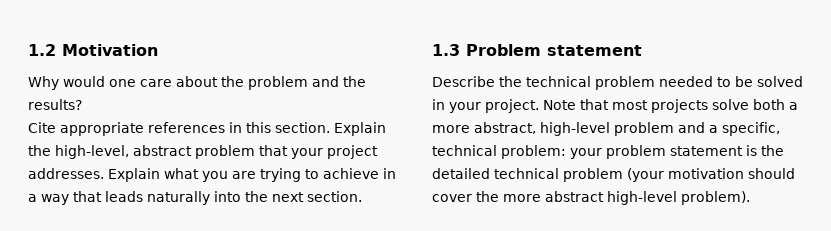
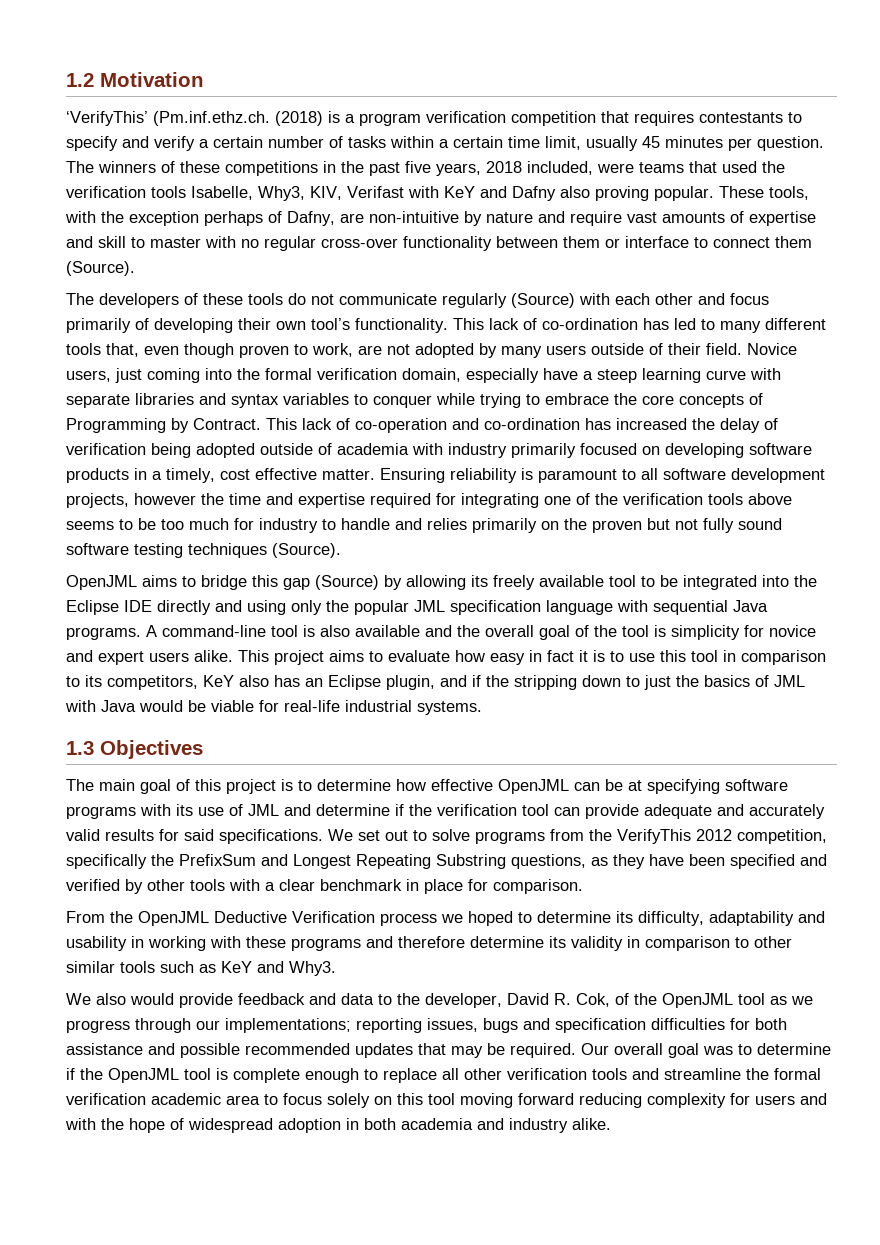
- Why would one care about the problem and the results?
- Cite appropriate references in this section. Explain the high-level, abstract problem that your project addresses. Explain what you are trying to achieve in a way that leads naturally into the next section.
- 1.3 Problem statement
- Describe the technical problem needed to be solved in your project. Note that most projects solve both a more abstract, high-level problem and a specific, technical problem: your problem statement is the detailed technical problem (your motivation should cover the more abstract high-level problem).
+ ‘VerifyThis’ (Pm.inf.ethz.ch. (2018) is a program verification competition that requires contestants to specify and verify a certain number of tasks within a certain time limit, usually 45 minutes per question. The winners of these competitions in the past five years, 2018 included, were teams that used the verification tools Isabelle, Why3, KIV, Verifast with KeY and Dafny also proving popular. These tools, with the exception perhaps of Dafny, are non-intuitive by nature and require vast amounts of expertise and skill to master with no regular cross-over functionality between them or interface to connect them (Source).
+ The developers of these tools do not communicate regularly (Source) with each other and focus primarily of developing their own tool’s functionality. This lack of co-ordination has led to many different tools that, even though proven to work, are not adopted by many users outside of their field. Novice users, just coming into the formal verification domain, especially have a steep learning curve with separate libraries and syntax variables to conquer while trying to embrace the core concepts of Programming by Contract. This lack of co-operation and co-ordination has increased the delay of verification being adopted outside of academia with industry primarily focused on developing software products in a timely, cost effective matter. Ensuring reliability is paramount to all software development projects, however the time and expertise required for integrating one of the verification tools above seems to be too much for industry to handle and relies primarily on the proven but not fully sound software testing techniques (Source).
+ OpenJML aims to bridge this gap (Source) by allowing its freely available tool to be integrated into the Eclipse IDE directly and using only the popular JML specification language with sequential Java programs. A command-line tool is also available and the overall goal of the tool is simplicity for novice and expert users alike. This project aims to evaluate how easy in fact it is to use this tool in comparison to its competitors, KeY also has an Eclipse plugin, and if the stripping down to just the basics of JML with Java would be viable for real-life industrial systems.
+ 1.3 Objectives
+ The main goal of this project is to determine how effective OpenJML can be at specifying software programs with its use of JML and determine if the verification tool can provide adequate and accurately valid results for said specifications. We set out to solve programs from the VerifyThis 2012 competition, specifically the PrefixSum and Longest Repeating Substring questions, as they have been specified and verified by other tools with a clear benchmark in place for comparison.
+ From the OpenJML Deductive Verification process we hoped to determine its difficulty, adaptability and usability in working with these programs and therefore determine its validity in comparison to other similar tools such as KeY and Why3.
+ We also would provide feedback and data to the developer, David R. Cok, of the OpenJML tool as we progress through our implementations; reporting issues, bugs and specification difficulties for both assistance and possible recommended updates that may be required. Our overall goal was to determine if the OpenJML tool is complete enough to replace all other verification tools and streamline the formal verification academic area to focus solely on this tool moving forward reducing complexity for users and with the hope of widespread adoption in both academia and industry alike.

